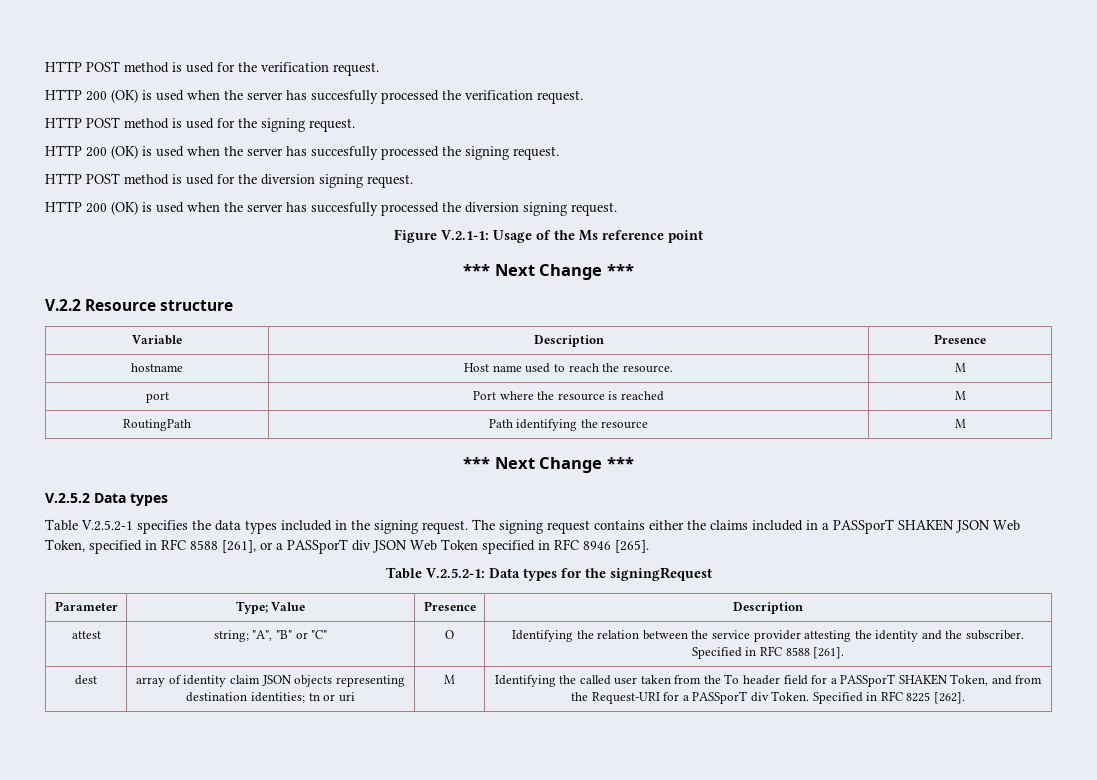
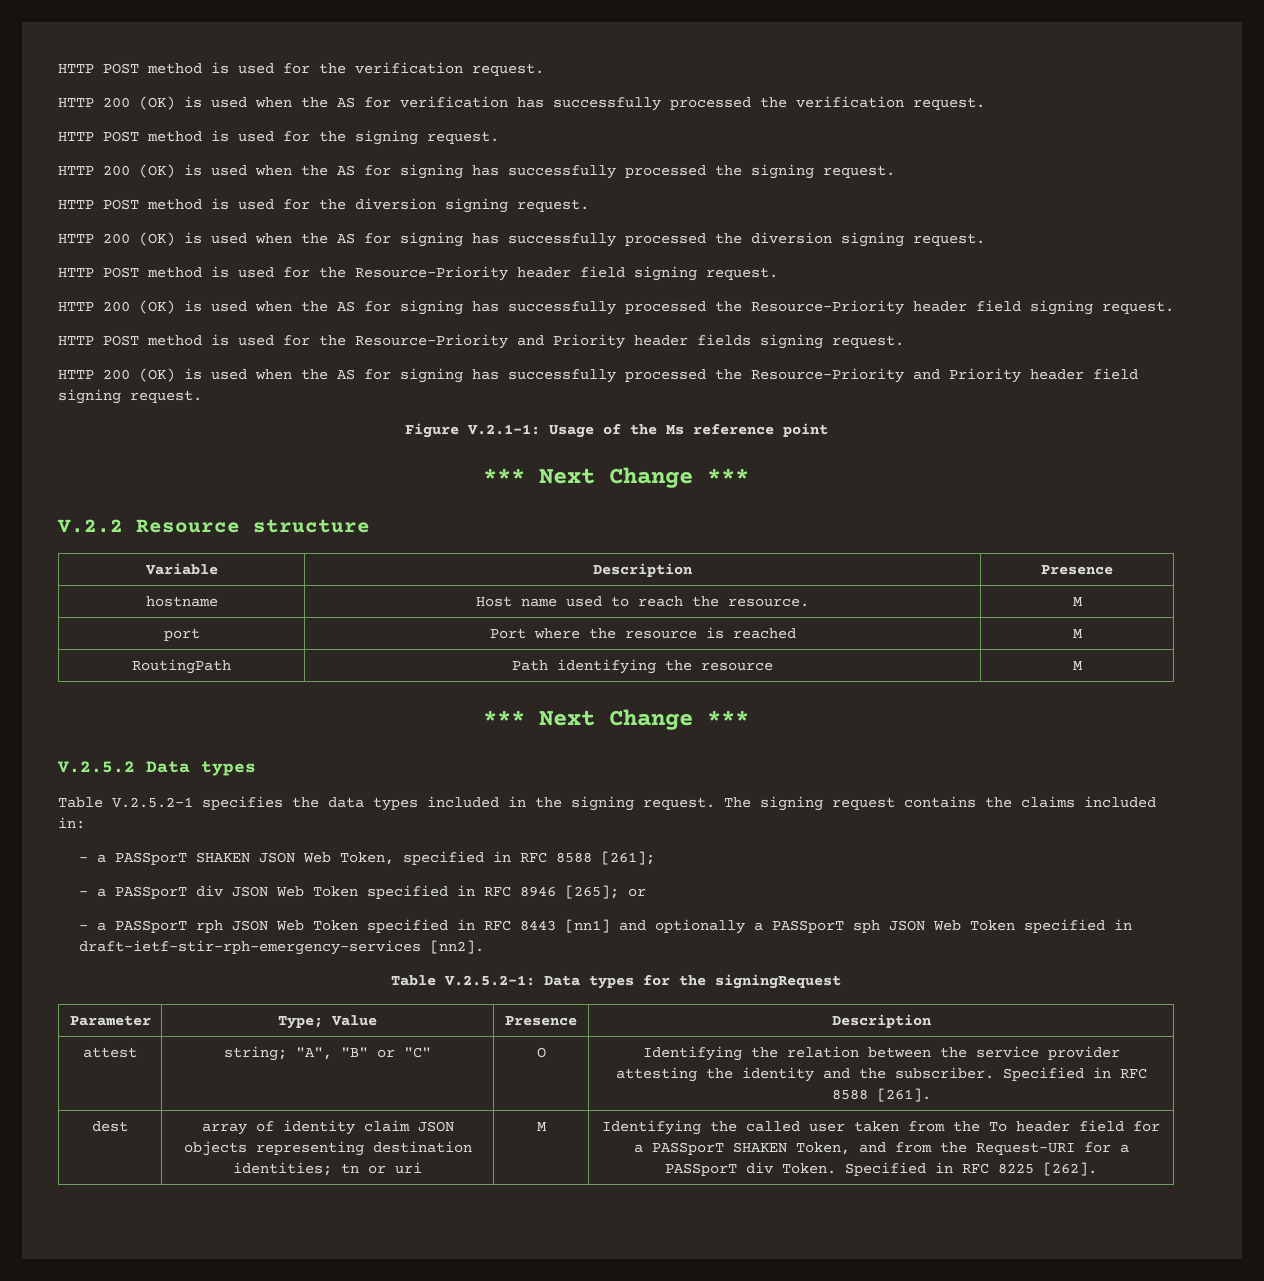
- HTTP 200 (OK) is used when the server has succesfully processed the verification request.
+ HTTP 200 (OK) is used when the AS for verification has successfully processed the verification request.
- HTTP 200 (OK) is used when the server has succesfully processed the signing request.
+ HTTP 200 (OK) is used when the AS for signing has successfully processed the signing request.
- HTTP 200 (OK) is used when the server has succesfully processed the diversion signing request.
+ HTTP 200 (OK) is used when the AS for signing has successfully processed the diversion signing request.
+ HTTP POST method is used for the Resource-Priority header field signing request.
+ HTTP 200 (OK) is used when the AS for signing has successfully processed the Resource-Priority header field signing request.
+ HTTP POST method is used for the Resource-Priority and Priority header fields signing request.
+ HTTP 200 (OK) is used when the AS for signing has successfully processed the Resource-Priority and Priority header field signing request.
- The signing request contains either the claims included in a PASSporT SHAKEN JSON Web Token, specified in RFC 8588 [261], or a PASSporT div JSON Web Token specified in RFC 8946 [265].
+ The signing request contains the claims included in:
+ - a PASSporT SHAKEN JSON Web Token, specified in RFC 8588 [261];
+ - a PASSporT div JSON Web Token specified in RFC 8946 [265]; or
+ - a PASSporT rph JSON Web Token specified in RFC 8443 [nn1] and optionally a PASSporT sph JSON Web Token specified in draft-ietf-stir-rph-emergency-services [nn2].

